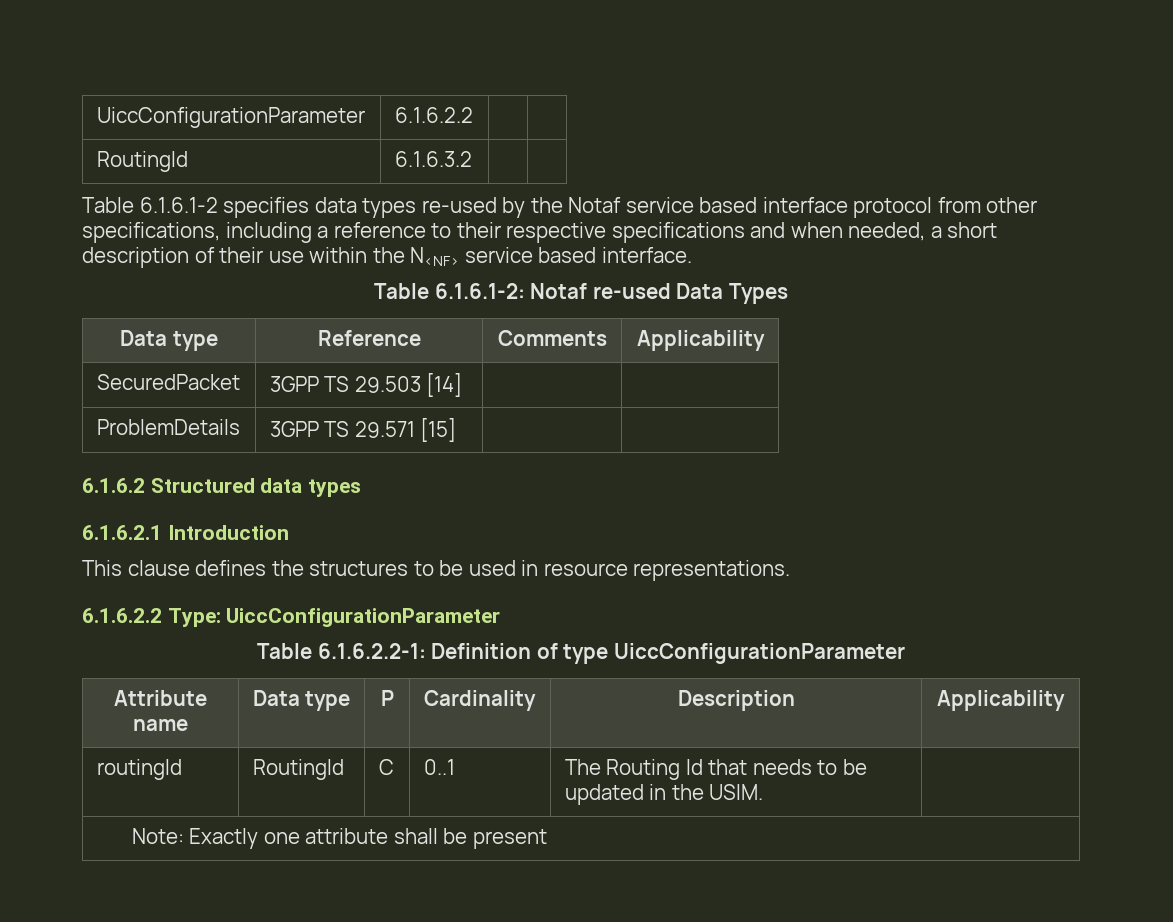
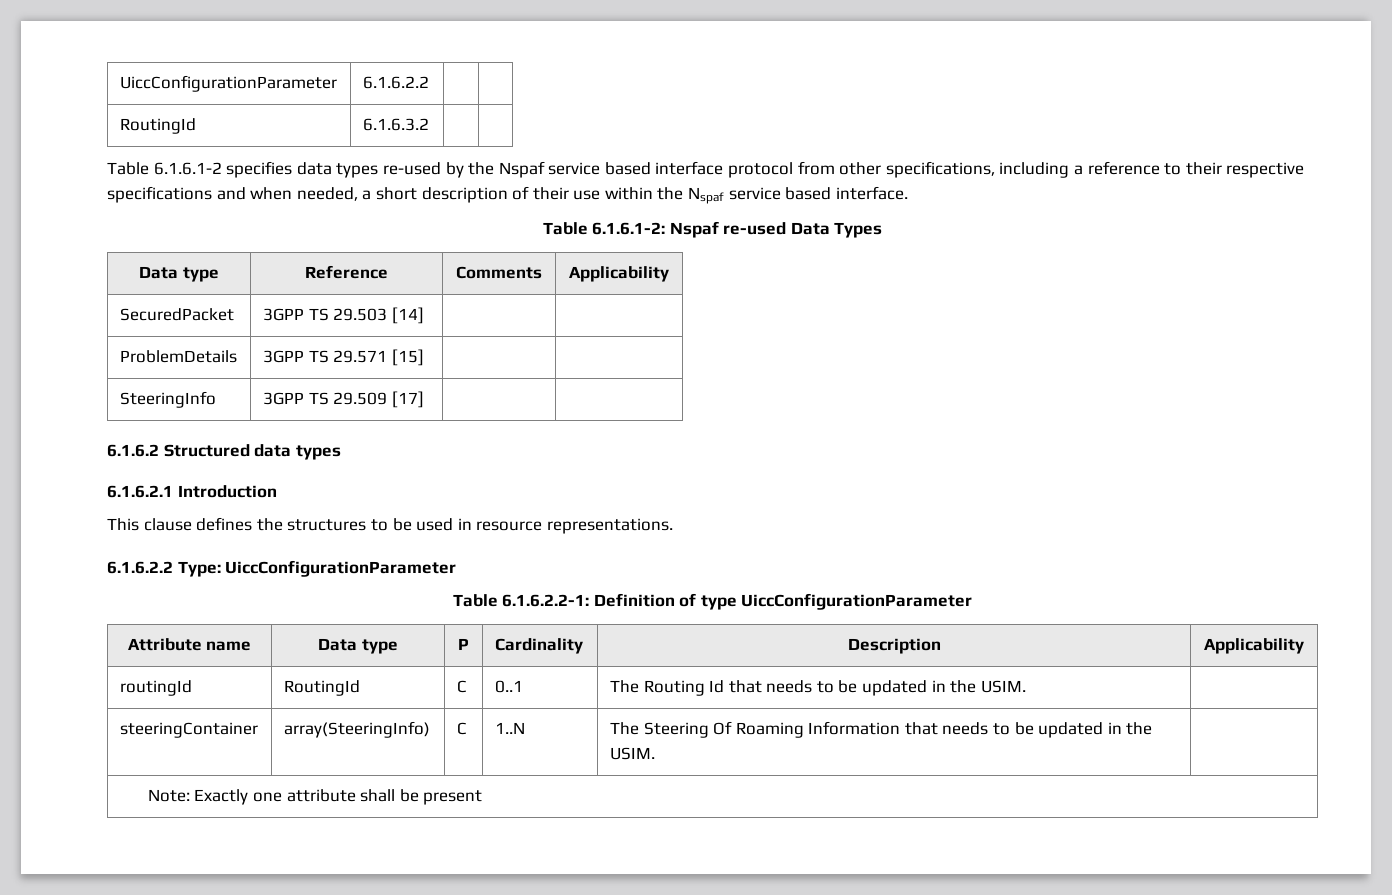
- Table 6.1.6.1-2 specifies data types re-used by the Notaf service based interface protocol from other specifications, including a reference to their respective specifications and when needed, a short description of their use within the N<NF> service based interface.
+ Table 6.1.6.1-2 specifies data types re-used by the Nspaf service based interface protocol from other specifications, including a reference to their respective specifications and when needed, a short description of their use within the Nspaf service based interface.
- Table 6.1.6.1-2: Notaf re-used Data Types
+ Table 6.1.6.1-2: Nspaf re-used Data Types
+ SteeringInfo | 3GPP TS 29.509 [17] | |
+ steeringContainer | array(SteeringInfo) | C | 1..N | The Steering Of Roaming Information that needs to be updated in the USIM. |

